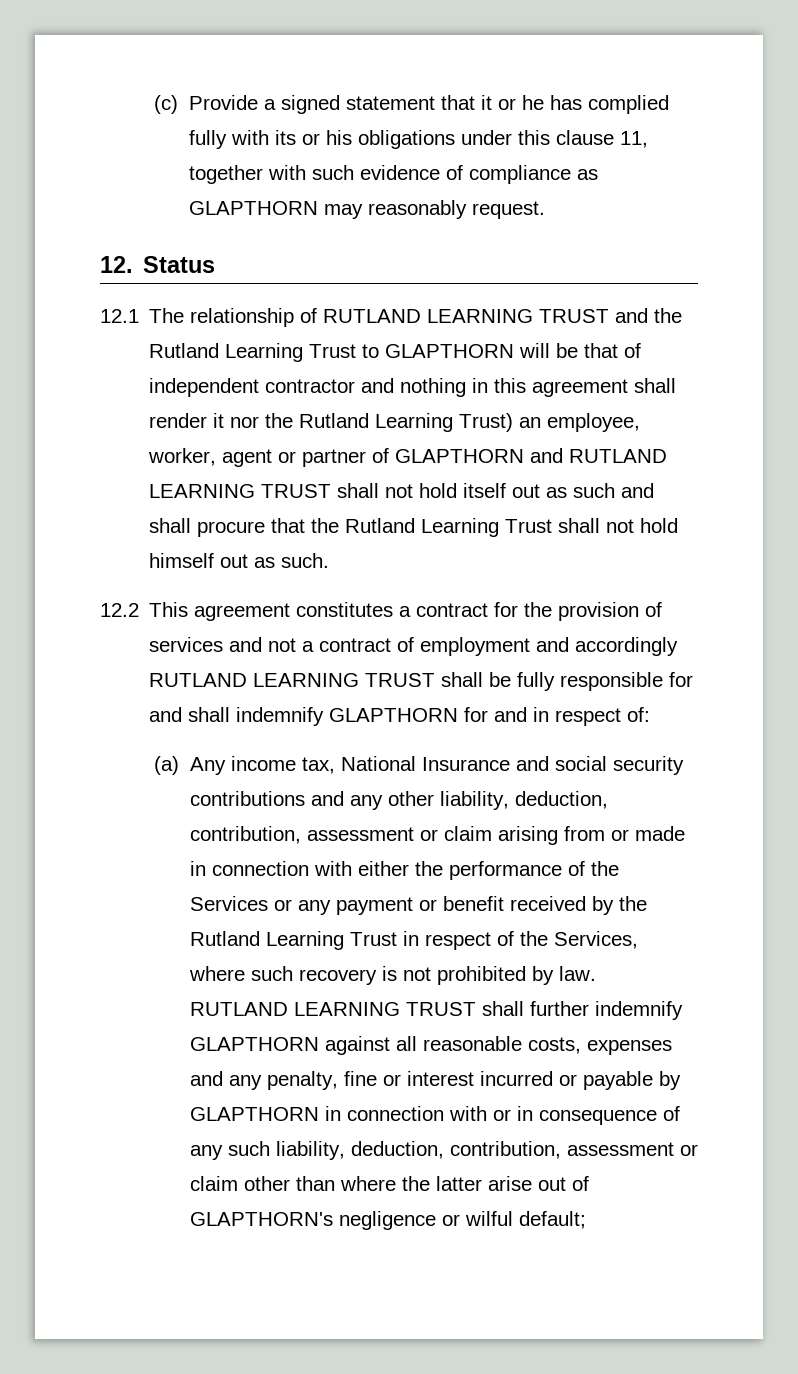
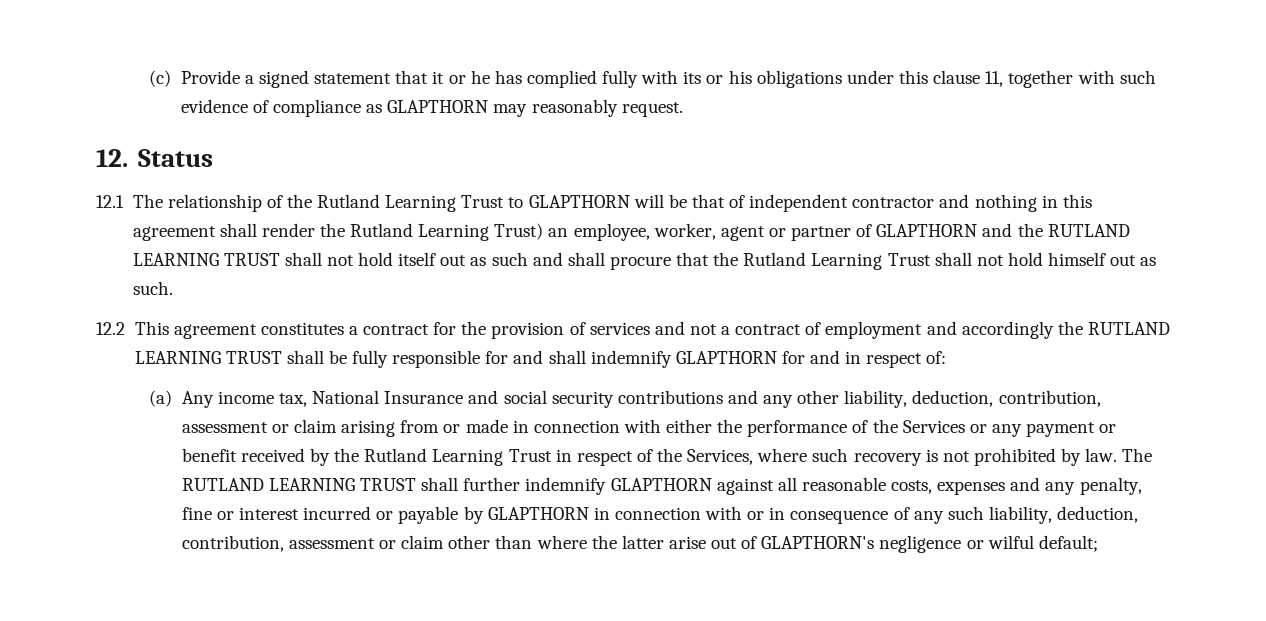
- 12.1 The relationship of RUTLAND LEARNING TRUST and the Rutland Learning Trust to GLAPTHORN will be that of independent contractor and nothing in this agreement shall render it nor the Rutland Learning Trust) an employee, worker, agent or partner of GLAPTHORN and RUTLAND LEARNING TRUST shall not hold itself out as such and shall procure that the Rutland Learning Trust shall not hold himself out as such.
+ 12.1 The relationship of the Rutland Learning Trust to GLAPTHORN will be that of independent contractor and nothing in this agreement shall render the Rutland Learning Trust) an employee, worker, agent or partner of GLAPTHORN and the RUTLAND LEARNING TRUST shall not hold itself out as such and shall procure that the Rutland Learning Trust shall not hold himself out as such.
- 12.2 This agreement constitutes a contract for the provision of services and not a contract of employment and accordingly RUTLAND LEARNING TRUST shall be fully responsible for and shall indemnify GLAPTHORN for and in respect of:
+ 12.2 This agreement constitutes a contract for the provision of services and not a contract of employment and accordingly the RUTLAND LEARNING TRUST shall be fully responsible for and shall indemnify GLAPTHORN for and in respect of:
- RUTLAND LEARNING TRUST shall further indemnify GLAPTHORN against all reasonable costs, expenses and any penalty, fine or interest incurred or payable by GLAPTHORN in connection with or in consequence of any such liability, deduction, contribution, assessment or claim other than where the latter arise out of GLAPTHORN's negligence or wilful default;
+ The RUTLAND LEARNING TRUST shall further indemnify GLAPTHORN against all reasonable costs, expenses and any penalty, fine or interest incurred or payable by GLAPTHORN in connection with or in consequence of any such liability, deduction, contribution, assessment or claim other than where the latter arise out of GLAPTHORN's negligence or wilful default;

